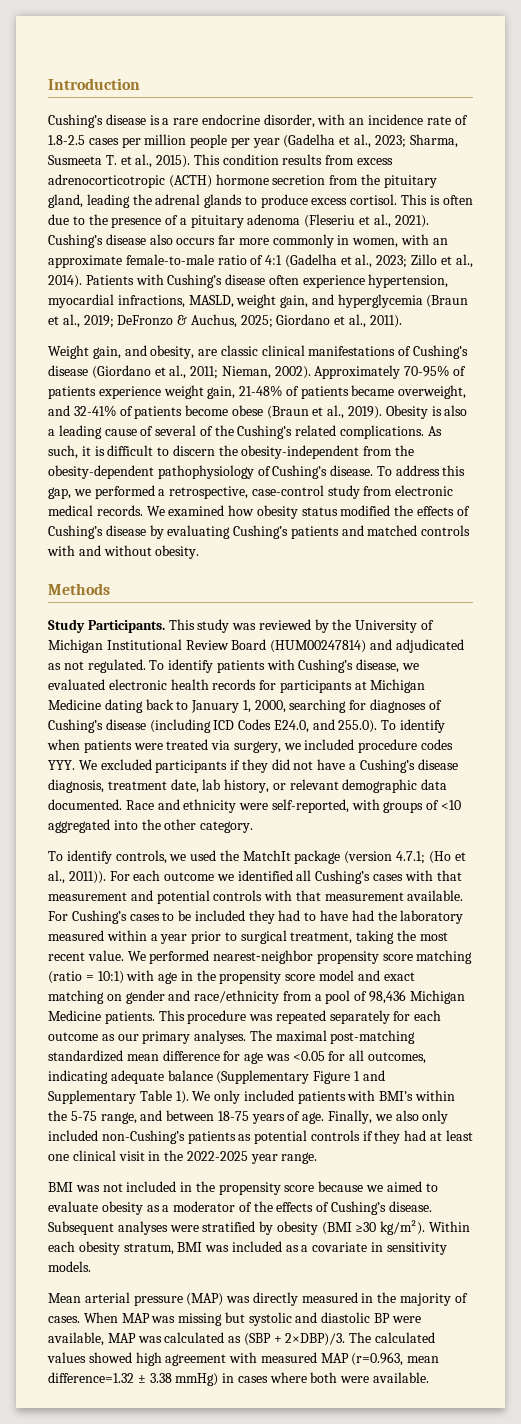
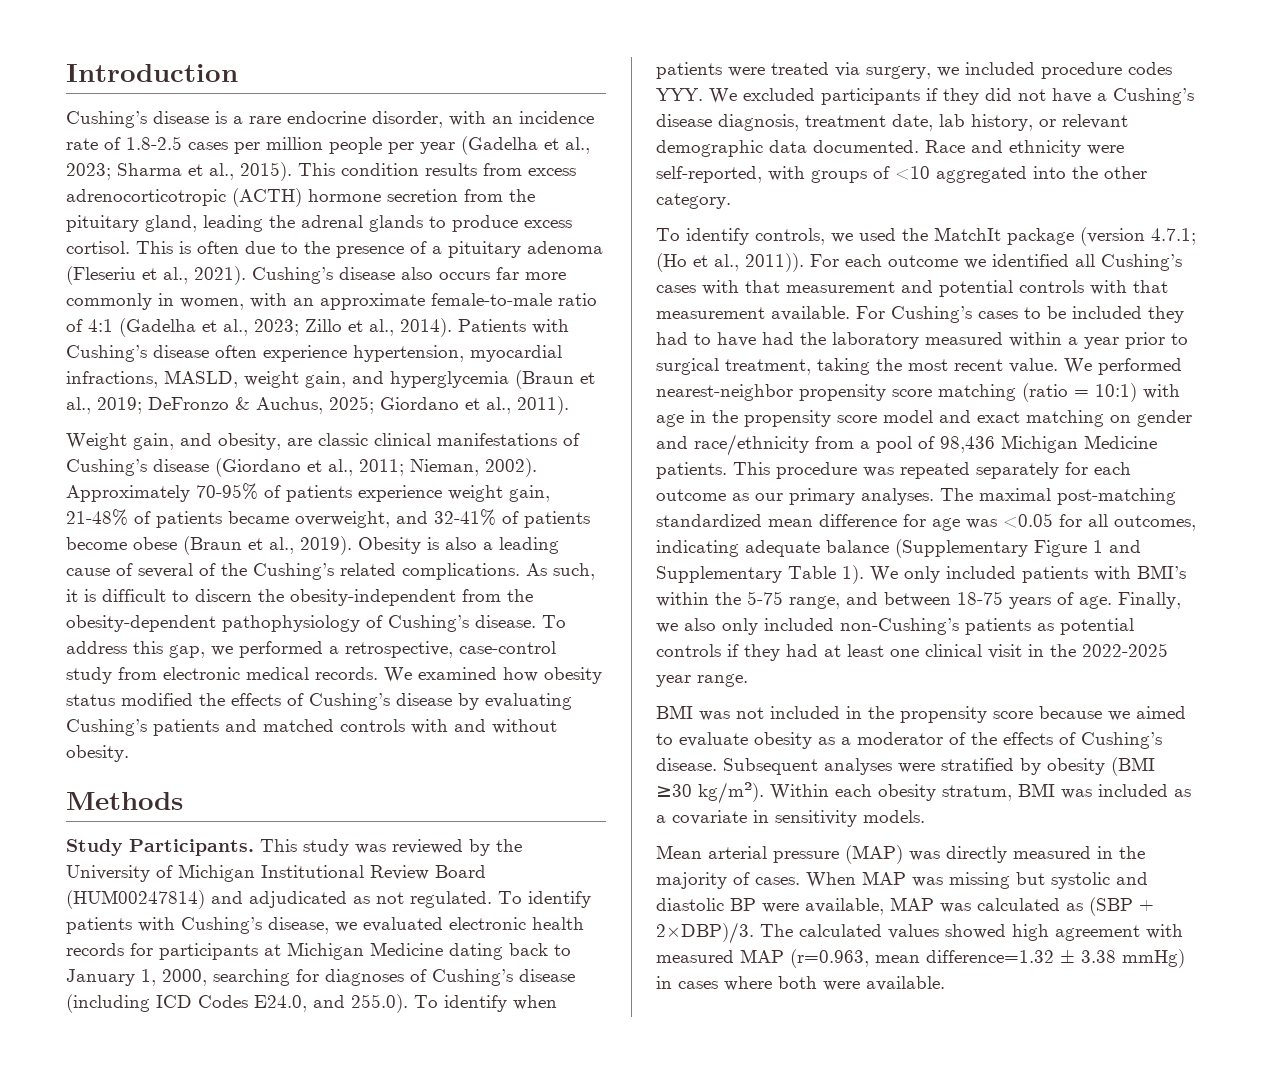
- Cushing’s disease is a rare endocrine disorder, with an incidence rate of 1.8-2.5 cases per million people per year (Gadelha et al., 2023; Sharma, Susmeeta T. et al., 2015).
+ Cushing’s disease is a rare endocrine disorder, with an incidence rate of 1.8-2.5 cases per million people per year (Gadelha et al., 2023; Sharma et al., 2015).

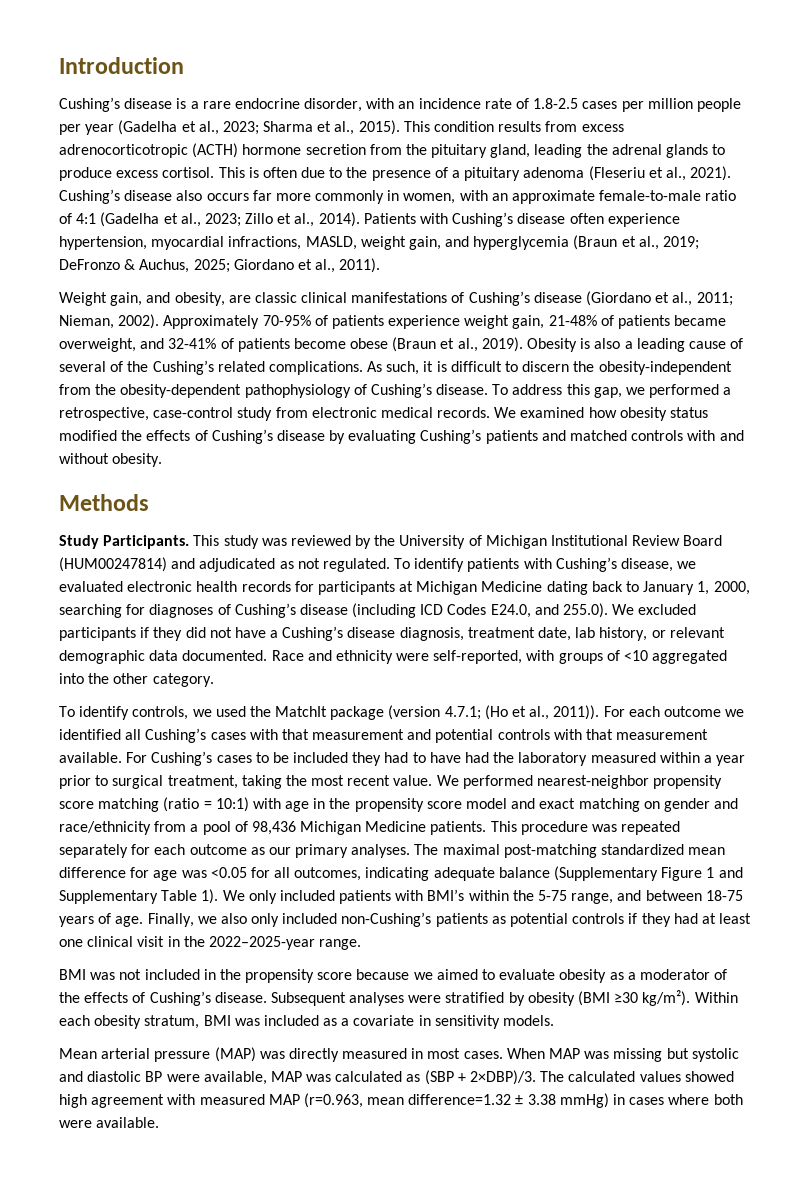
- To identify patients with Cushing’s disease, we evaluated electronic health records for participants at Michigan Medicine dating back to January 1, 2000, searching for diagnoses of Cushing’s disease (including ICD Codes E24.0, and 255.0). To identify when patients were treated via surgery, we included procedure codes YYY. We excluded participants if they did not have a Cushing’s disease diagnosis, treatment date, lab history, or relevant demographic data documented.
+ To identify patients with Cushing’s disease, we evaluated electronic health records for participants at Michigan Medicine dating back to January 1, 2000, searching for diagnoses of Cushing’s disease (including ICD Codes E24.0, and 255.0). We excluded participants if they did not have a Cushing’s disease diagnosis, treatment date, lab history, or relevant demographic data documented.
- Finally, we also only included non-Cushing’s patients as potential controls if they had at least one clinical visit in the 2022-2025 year range.
+ Finally, we also only included non-Cushing’s patients as potential controls if they had at least one clinical visit in the 2022–2025-year range.
- Mean arterial pressure (MAP) was directly measured in the majority of cases.
+ Mean arterial pressure (MAP) was directly measured in most cases.

